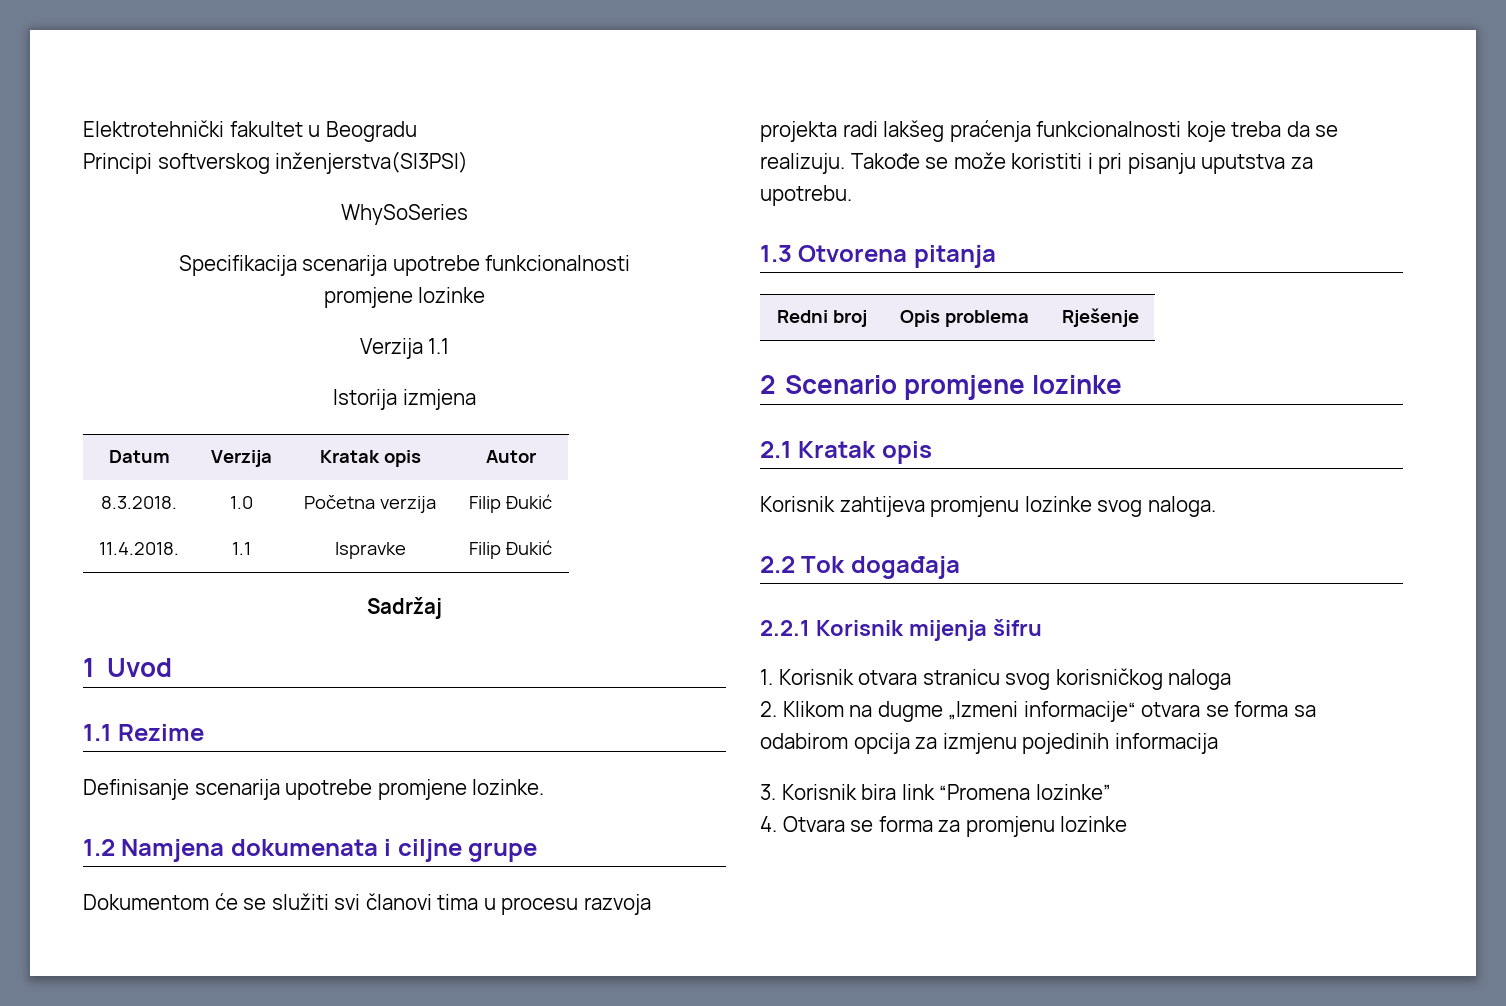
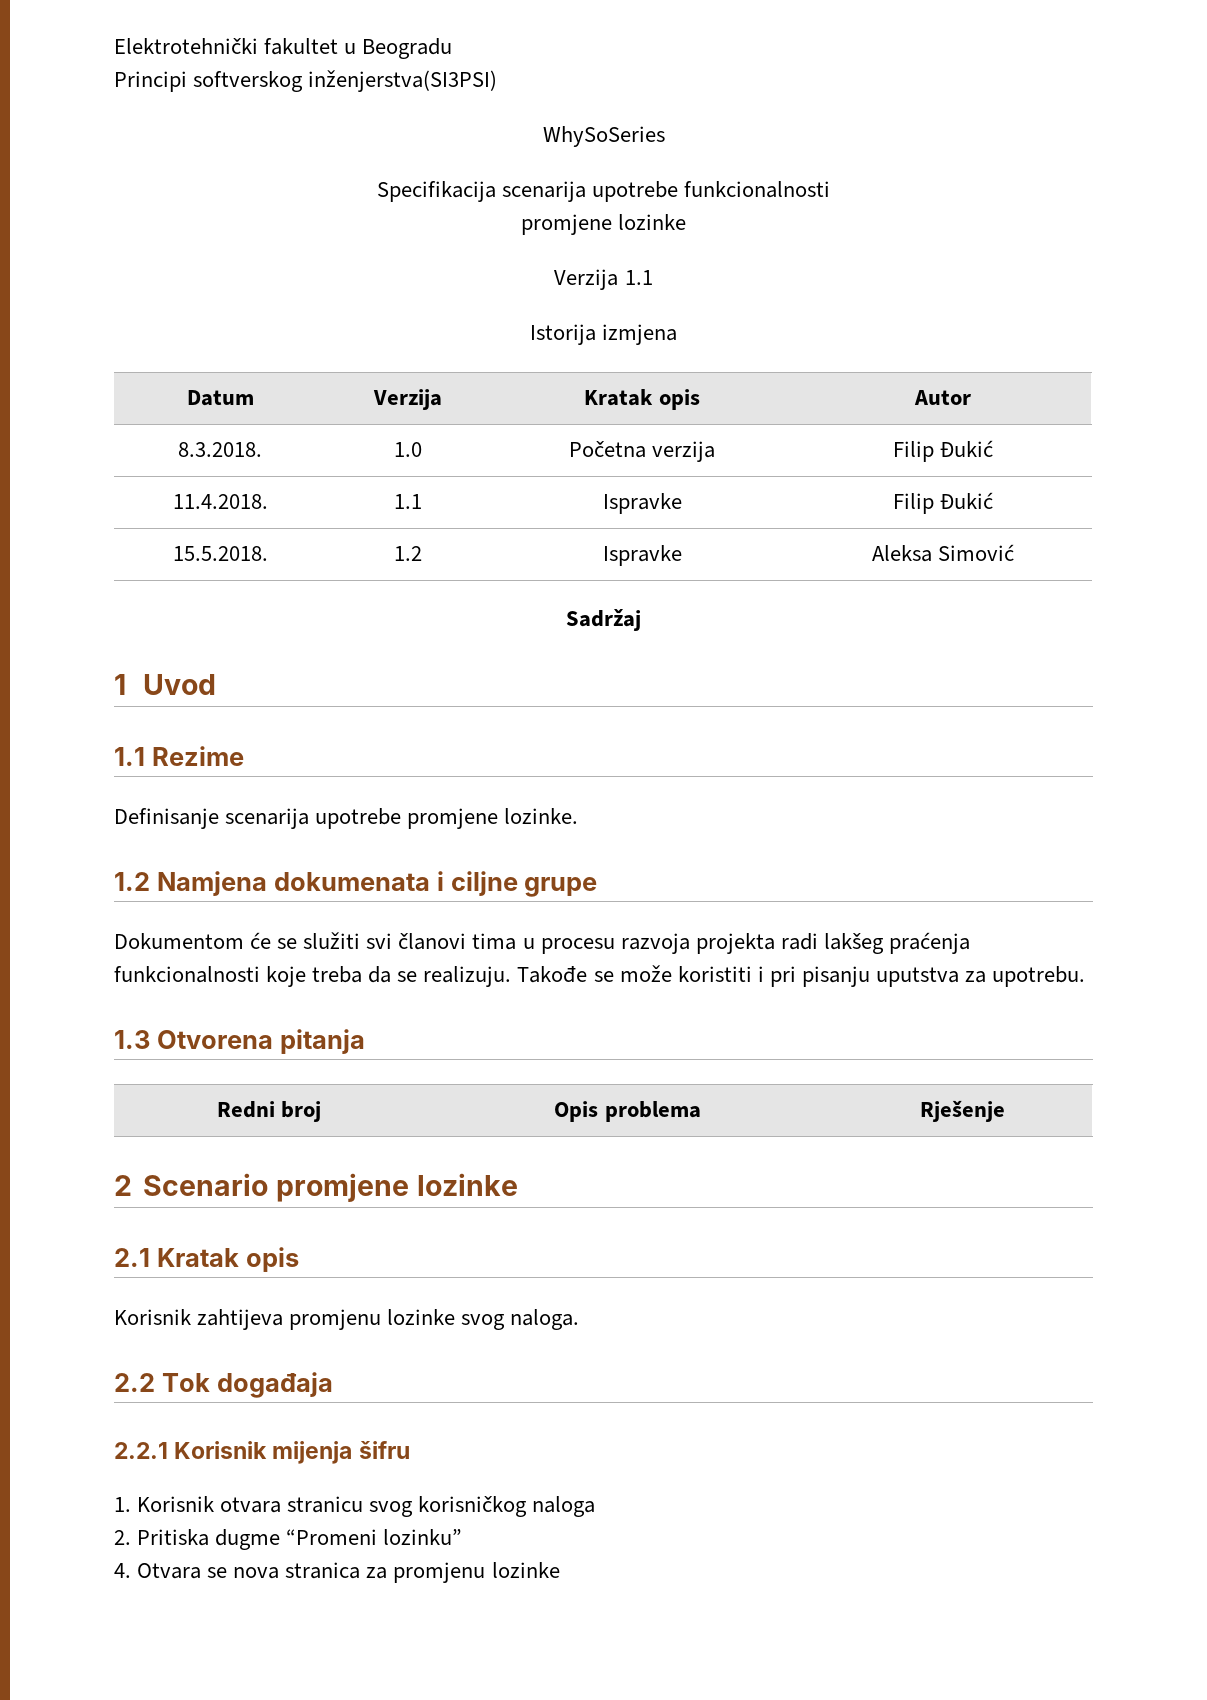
+ 15.5.2018. | 1.2 | Ispravke | Aleksa Simović
- 2. Klikom na dugme „Izmeni informacije“ otvara se forma sa odabirom opcija za izmjenu pojedinih informacija
- 3. Korisnik bira link “Promena lozinke”
+ 2. Pritiska dugme “Promeni lozinku”
- 4. Otvara se forma za promjenu lozinke
+ 4. Otvara se nova stranica za promjenu lozinke

